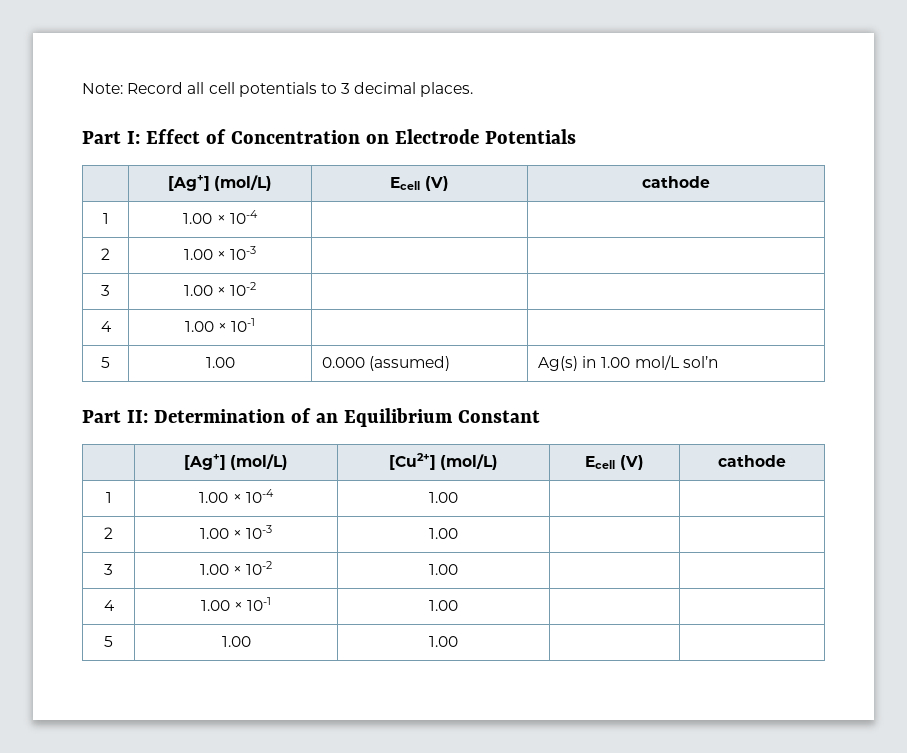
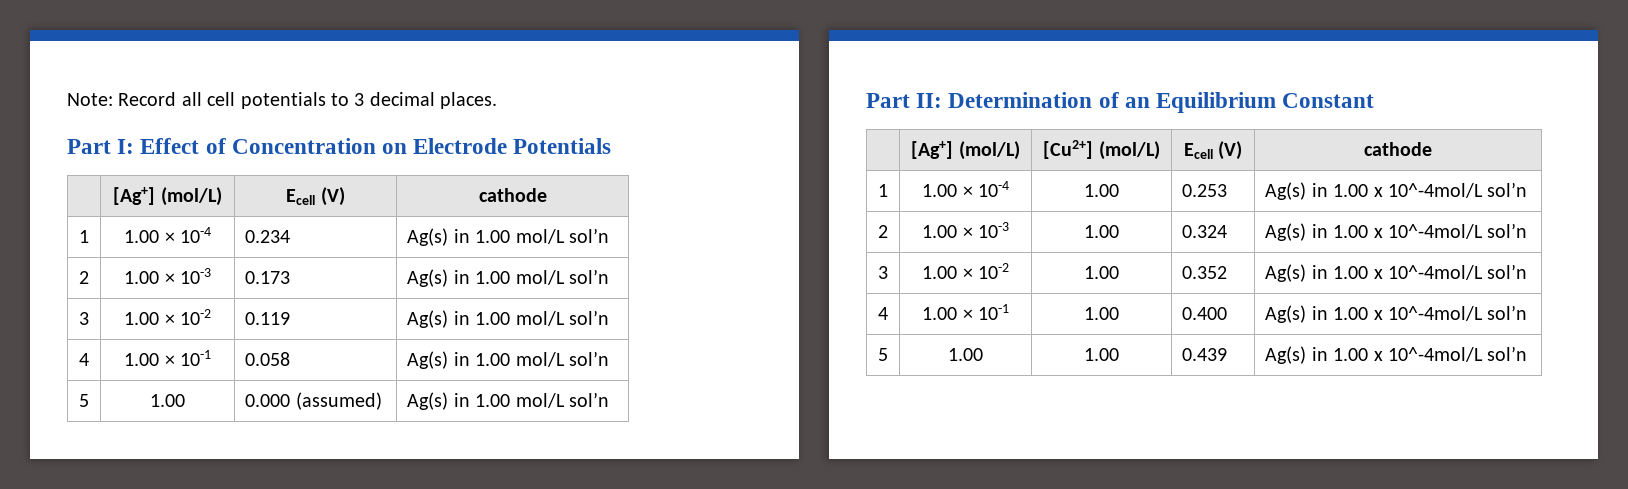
- 1 | 1.00 × 10-4 | |
- 2 | 1.00 × 10-3 | |
- 3 | 1.00 × 10-2 | |
- 4 | 1.00 × 10-1 | |
+ 1 | 1.00 × 10-4 | 0.234 | Ag(s) in 1.00 mol/L sol’n
+ 2 | 1.00 × 10-3 | 0.173 | Ag(s) in 1.00 mol/L sol’n
+ 3 | 1.00 × 10-2 | 0.119 | Ag(s) in 1.00 mol/L sol’n
+ 4 | 1.00 × 10-1 | 0.058 | Ag(s) in 1.00 mol/L sol’n
- 1 | 1.00 × 10-4 | 1.00 | |
+ 1 | 1.00 × 10-4 | 1.00 | 0.253 | Ag(s) in 1.00 x 10^-4mol/L sol’n
- 2 | 1.00 × 10-3 | 1.00 | |
+ 2 | 1.00 × 10-3 | 1.00 | 0.324 | Ag(s) in 1.00 x 10^-4mol/L sol’n
- 3 | 1.00 × 10-2 | 1.00 | |
+ 3 | 1.00 × 10-2 | 1.00 | 0.352 | Ag(s) in 1.00 x 10^-4mol/L sol’n
- 4 | 1.00 × 10-1 | 1.00 | |
- 5 | 1.00 | 1.00 | |
+ 4 | 1.00 × 10-1 | 1.00 | 0.400 | Ag(s) in 1.00 x 10^-4mol/L sol’n
+ 5 | 1.00 | 1.00 | 0.439 | Ag(s) in 1.00 x 10^-4mol/L sol’n

